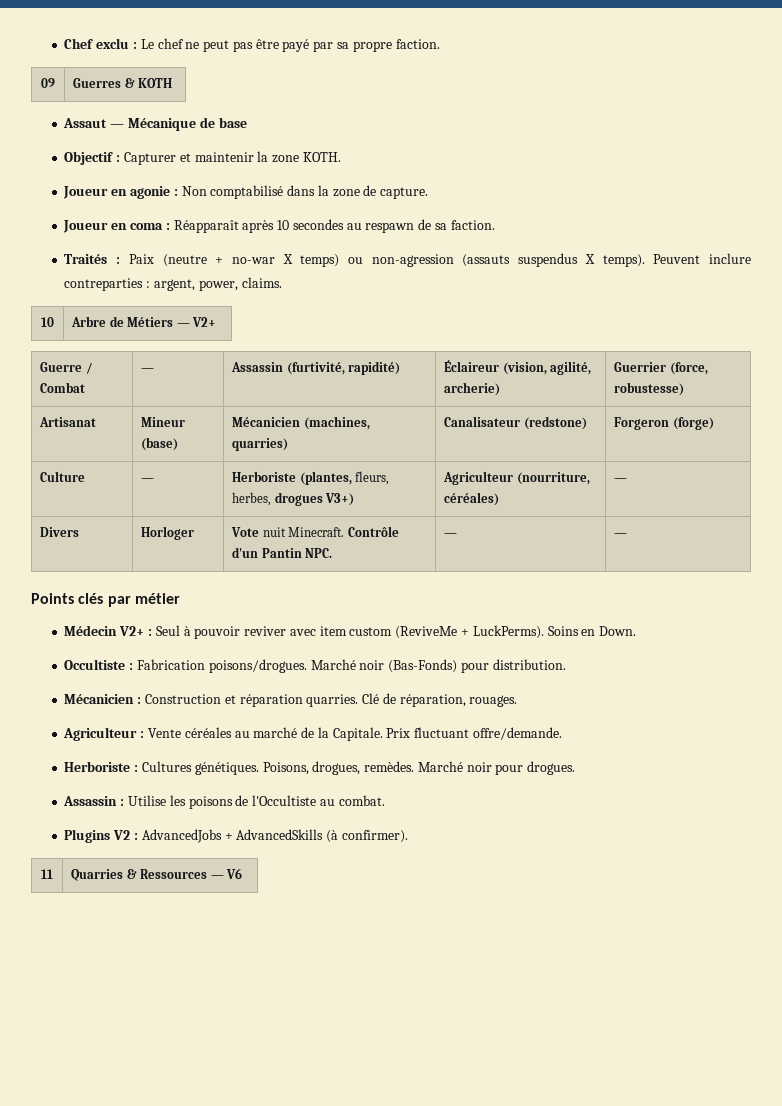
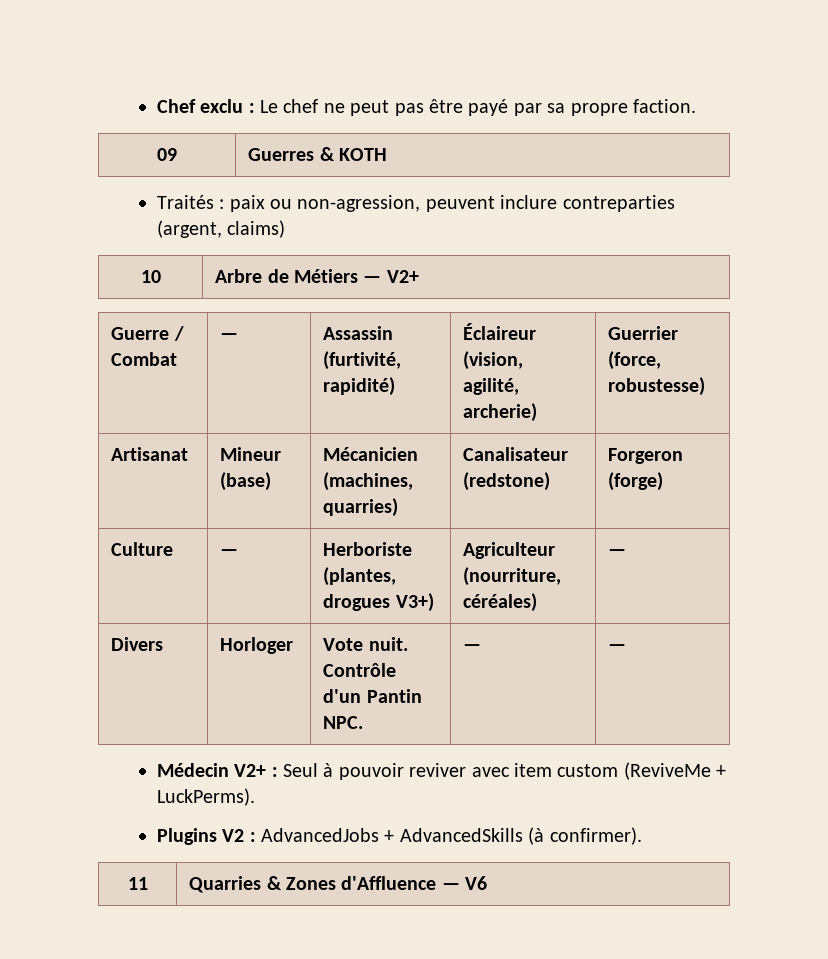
- Assaut — Mécanique de base
- Objectif : Capturer et maintenir la zone KOTH.
- Joueur en agonie : Non comptabilisé dans la zone de capture.
- Joueur en coma : Réapparaît après 10 secondes au respawn de sa faction.
- Traités : Paix (neutre + no-war X temps) ou non-agression (assauts suspendus X temps). Peuvent inclure contreparties : argent, power, claims.
+ Traités : paix ou non-agression, peuvent inclure contreparties (argent, claims)
- Culture | — | Herboriste (plantes, fleurs, herbes, drogues V3+) | Agriculteur (nourriture, céréales) | —
+ Culture | — | Herboriste (plantes, drogues V3+) | Agriculteur (nourriture, céréales) | —
- Divers | Horloger | Vote nuit Minecraft. Contrôle d'un Pantin NPC. | — | —
+ Divers | Horloger | Vote nuit. Contrôle d'un Pantin NPC. | — | —
- Points clés par métier
- Soins en Down.
- Occultiste : Fabrication poisons/drogues. Marché noir (Bas-Fonds) pour distribution.
- Mécanicien : Construction et réparation quarries. Clé de réparation, rouages.
- Agriculteur : Vente céréales au marché de la Capitale. Prix fluctuant offre/demande.
- Herboriste : Cultures génétiques. Poisons, drogues, remèdes. Marché noir pour drogues.
- Assassin : Utilise les poisons de l'Occultiste au combat.
- 11 | Quarries & Ressources — V6
+ 11 | Quarries & Zones d'Affluence — V6

